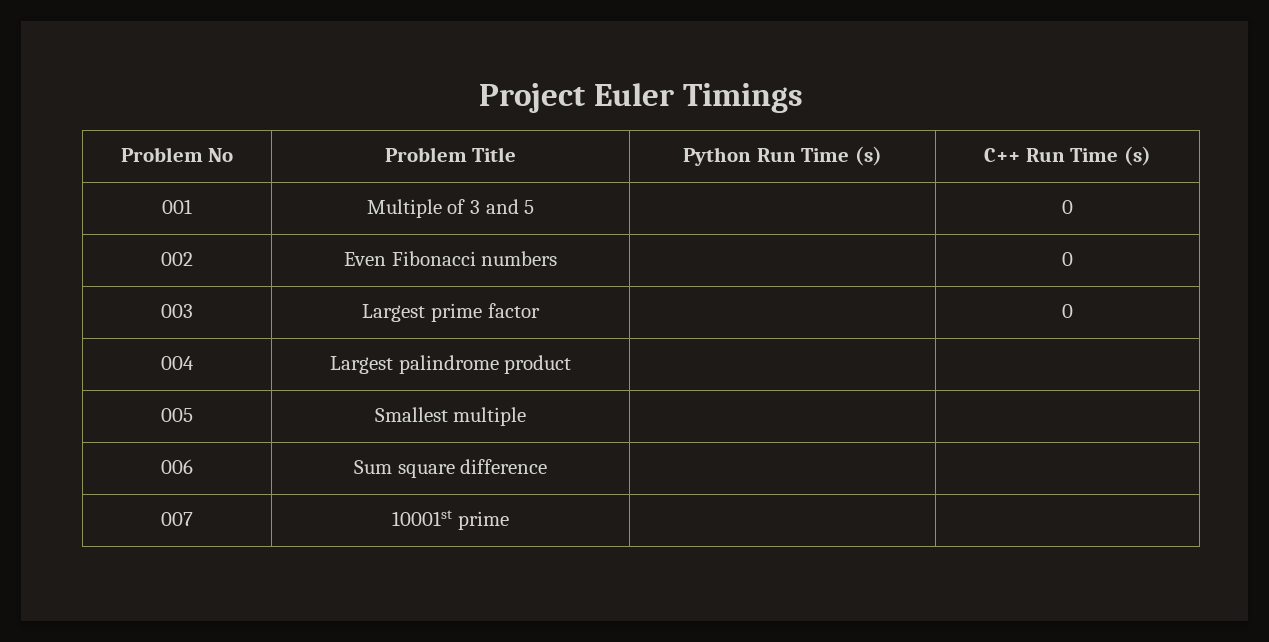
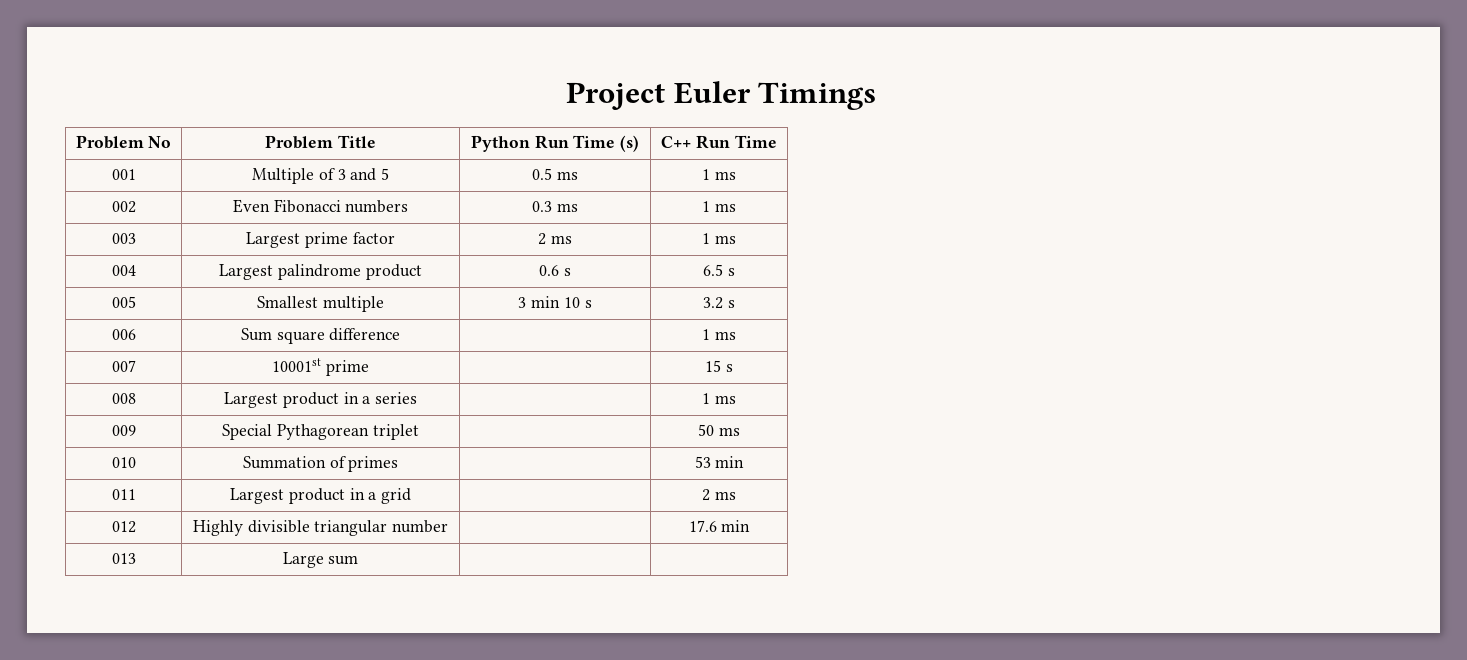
- Problem No | Problem Title | Python Run Time (s) | C++ Run Time (s)
+ Problem No | Problem Title | Python Run Time (s) | C++ Run Time
- 001 | Multiple of 3 and 5 | | 0
+ 001 | Multiple of 3 and 5 | 0.5 ms | 1 ms
- 002 | Even Fibonacci numbers | | 0
+ 002 | Even Fibonacci numbers | 0.3 ms | 1 ms
- 003 | Largest prime factor | | 0
+ 003 | Largest prime factor | 2 ms | 1 ms
- 004 | Largest palindrome product | |
+ 004 | Largest palindrome product | 0.6 s | 6.5 s
- 005 | Smallest multiple | |
+ 005 | Smallest multiple | 3 min 10 s | 3.2 s
- 006 | Sum square difference | |
+ 006 | Sum square difference | | 1 ms
- 007 | 10001st prime | |
+ 007 | 10001st prime | | 15 s
+ 008 | Largest product in a series | | 1 ms
+ 009 | Special Pythagorean triplet | | 50 ms
+ 010 | Summation of primes | | 53 min
+ 011 | Largest product in a grid | | 2 ms
+ 012 | Highly divisible triangular number | | 17.6 min
+ 013 | Large sum | |

